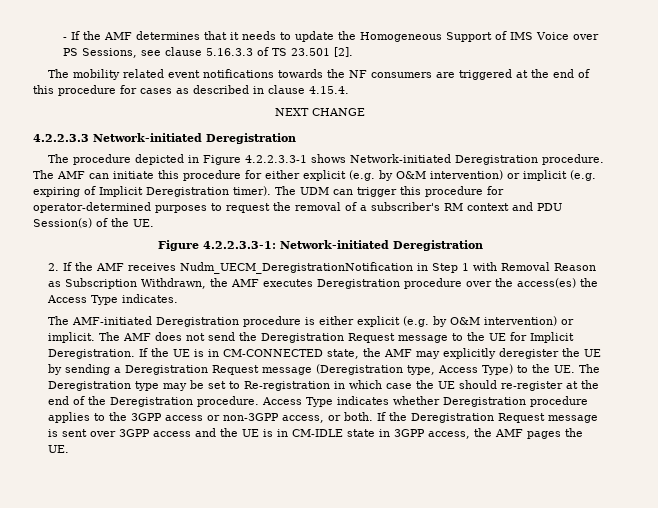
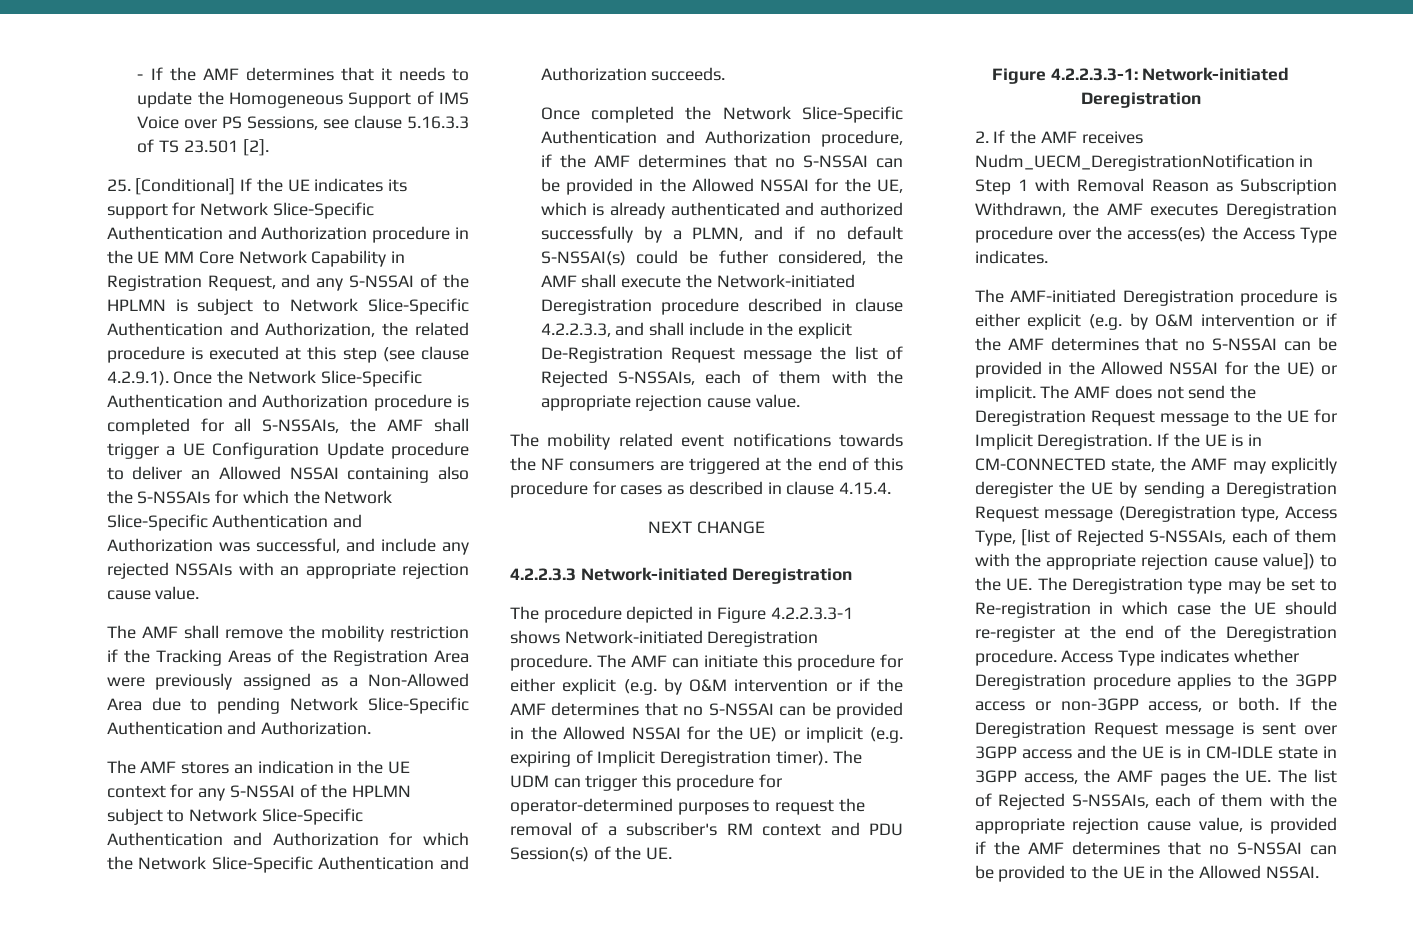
+ 25. [Conditional] If the UE indicates its support for Network Slice-Specific Authentication and Authorization procedure in the UE MM Core Network Capability in Registration Request, and any S-NSSAI of the HPLMN is subject to Network Slice-Specific Authentication and Authorization, the related procedure is executed at this step (see clause 4.2.9.1). Once the Network Slice-Specific Authentication and Authorization procedure is completed for all S-NSSAIs, the AMF shall trigger a UE Configuration Update procedure to deliver an Allowed NSSAI containing also the S-NSSAIs for which the Network Slice-Specific Authentication and Authorization was successful, and include any rejected NSSAIs with an appropriate rejection cause value.
+ The AMF shall remove the mobility restriction if the Tracking Areas of the Registration Area were previously assigned as a Non-Allowed Area due to pending Network Slice-Specific Authentication and Authorization.
+ The AMF stores an indication in the UE context for any S-NSSAI of the HPLMN subject to Network Slice-Specific Authentication and Authorization for which the Network Slice-Specific Authentication and Authorization succeeds.
+ Once completed the Network Slice-Specific Authentication and Authorization procedure, if the AMF determines that no S-NSSAI can be provided in the Allowed NSSAI for the UE, which is already authenticated and authorized successfully by a PLMN, and if no default S-NSSAI(s) could be futher considered, the AMF shall execute the Network-initiated Deregistration procedure described in clause 4.2.2.3.3, and shall include in the explicit De-Registration Request message the list of Rejected S-NSSAIs, each of them with the appropriate rejection cause value.
- The AMF can initiate this procedure for either explicit (e.g. by O&M intervention) or implicit (e.g. expiring of Implicit Deregistration timer).
+ The AMF can initiate this procedure for either explicit (e.g. by O&M intervention or if the AMF determines that no S-NSSAI can be provided in the Allowed NSSAI for the UE) or implicit (e.g. expiring of Implicit Deregistration timer).
- The AMF-initiated Deregistration procedure is either explicit (e.g. by O&M intervention) or implicit.
+ The AMF-initiated Deregistration procedure is either explicit (e.g. by O&M intervention or if the AMF determines that no S-NSSAI can be provided in the Allowed NSSAI for the UE) or implicit.
- If the UE is in CM-CONNECTED state, the AMF may explicitly deregister the UE by sending a Deregistration Request message (Deregistration type, Access Type) to the UE. The Deregistration type may be set to Re-registration in which case the UE should re-register at the end of the Deregistration procedure.
+ If the UE is in CM-CONNECTED state, the AMF may explicitly deregister the UE by sending a Deregistration Request message (Deregistration type, Access Type, [list of Rejected S-NSSAIs, each of them with the appropriate rejection cause value]) to the UE. The Deregistration type may be set to Re-registration in which case the UE should re-register at the end of the Deregistration procedure.
- If the Deregistration Request message is sent over 3GPP access and the UE is in CM-IDLE state in 3GPP access, the AMF pages the UE.
+ If the Deregistration Request message is sent over 3GPP access and the UE is in CM-IDLE state in 3GPP access, the AMF pages the UE. The list of Rejected S-NSSAIs, each of them with the appropriate rejection cause value, is provided if the AMF determines that no S-NSSAI can be provided to the UE in the Allowed NSSAI.

